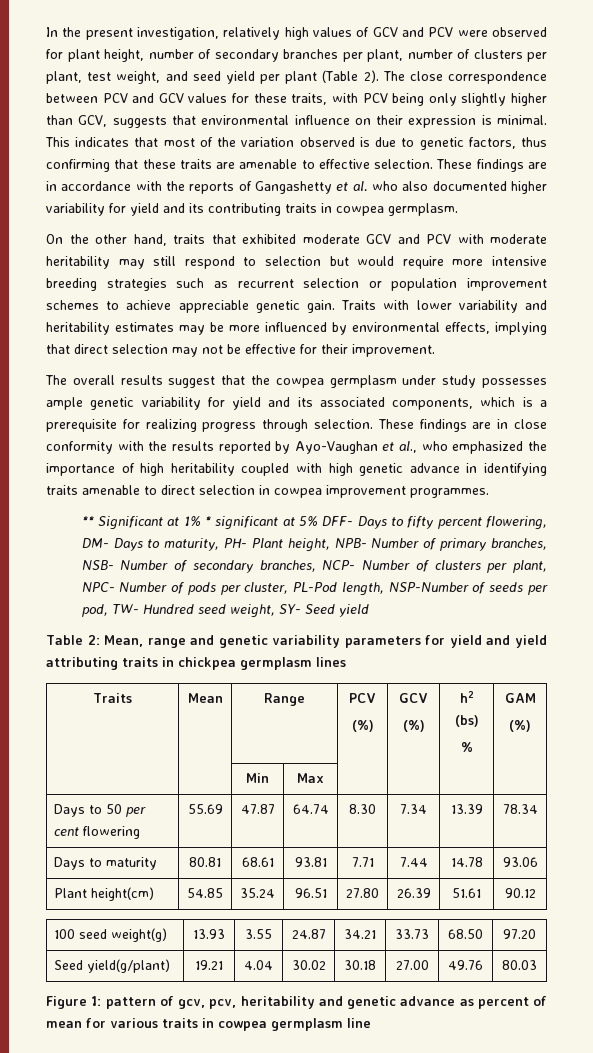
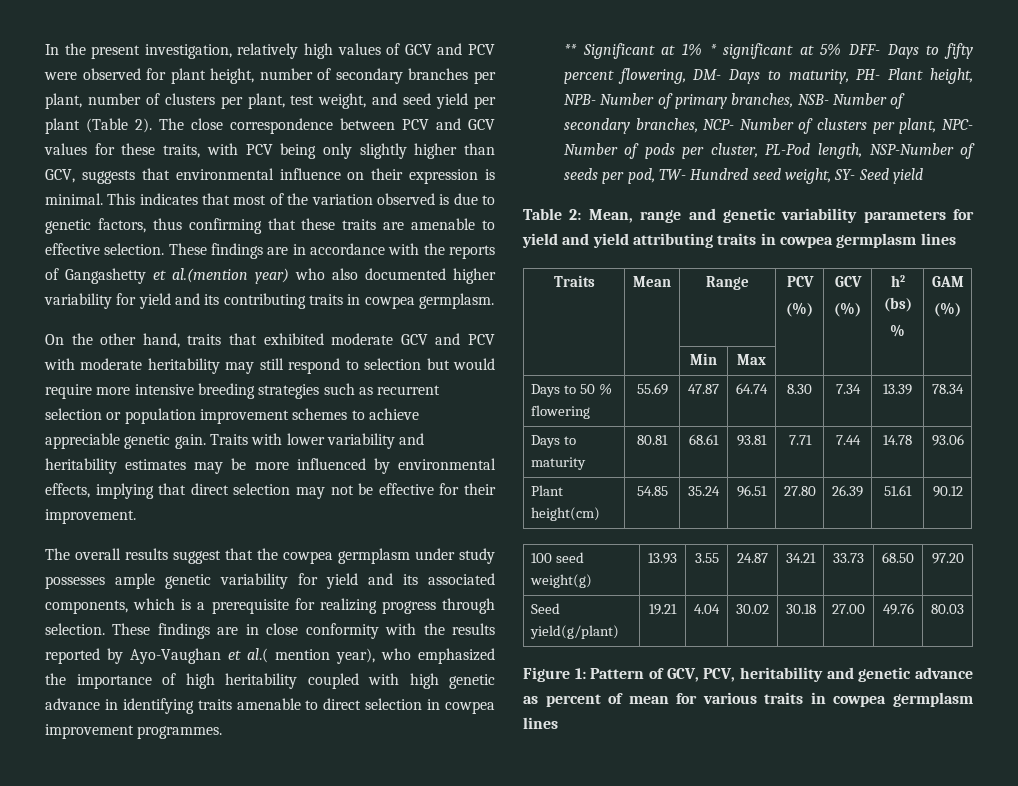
- These findings are in accordance with the reports of Gangashetty et al. who also documented higher variability for yield and its contributing traits in cowpea germplasm.
+ These findings are in accordance with the reports of Gangashetty et al.(mention year) who also documented higher variability for yield and its contributing traits in cowpea germplasm.
- These findings are in close conformity with the results reported by Ayo-Vaughan et al., who emphasized the importance of high heritability coupled with high genetic advance in identifying traits amenable to direct selection in cowpea improvement programmes.
+ These findings are in close conformity with the results reported by Ayo-Vaughan et al.( mention year), who emphasized the importance of high heritability coupled with high genetic advance in identifying traits amenable to direct selection in cowpea improvement programmes.
- Table 2: Mean, range and genetic variability parameters for yield and yield attributing traits in chickpea germplasm lines
+ Table 2: Mean, range and genetic variability parameters for yield and yield attributing traits in cowpea germplasm lines
- Days to 50 per cent flowering | 55.69 | 47.87 | 64.74 | 8.30 | 7.34 | 13.39 | 78.34
+ Days to 50 % flowering | 55.69 | 47.87 | 64.74 | 8.30 | 7.34 | 13.39 | 78.34
- Figure 1: pattern of gcv, pcv, heritability and genetic advance as percent of mean for various traits in cowpea germplasm line
+ Figure 1: Pattern of GCV, PCV, heritability and genetic advance as percent of mean for various traits in cowpea germplasm lines

